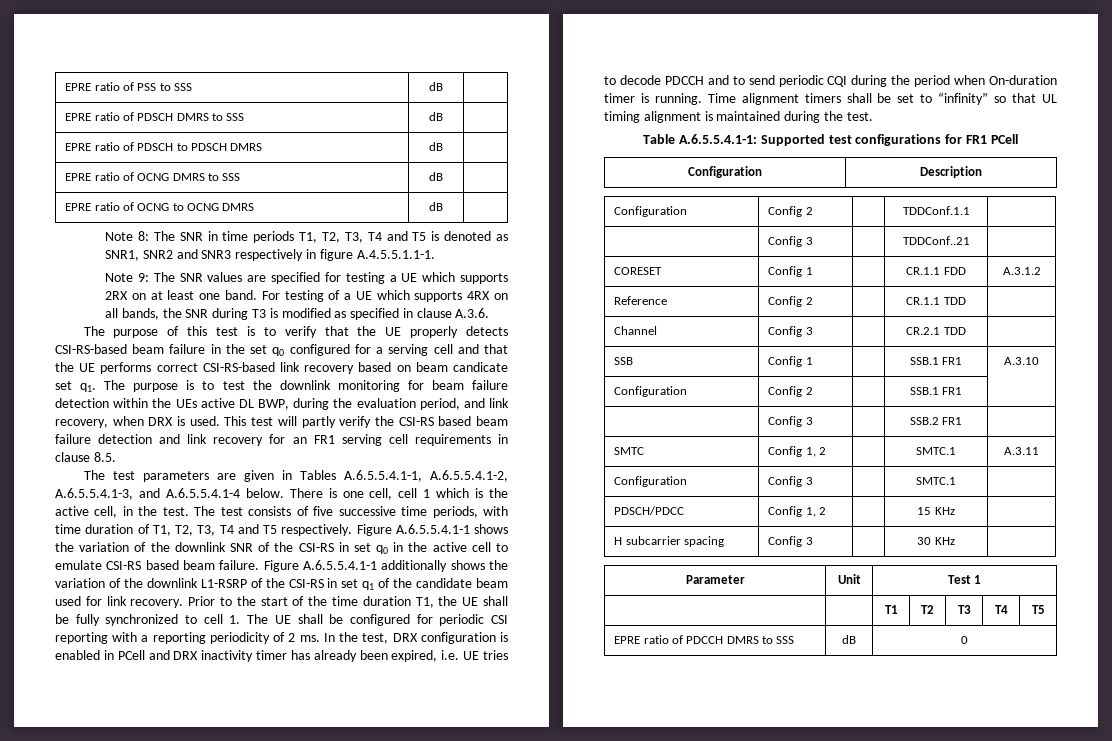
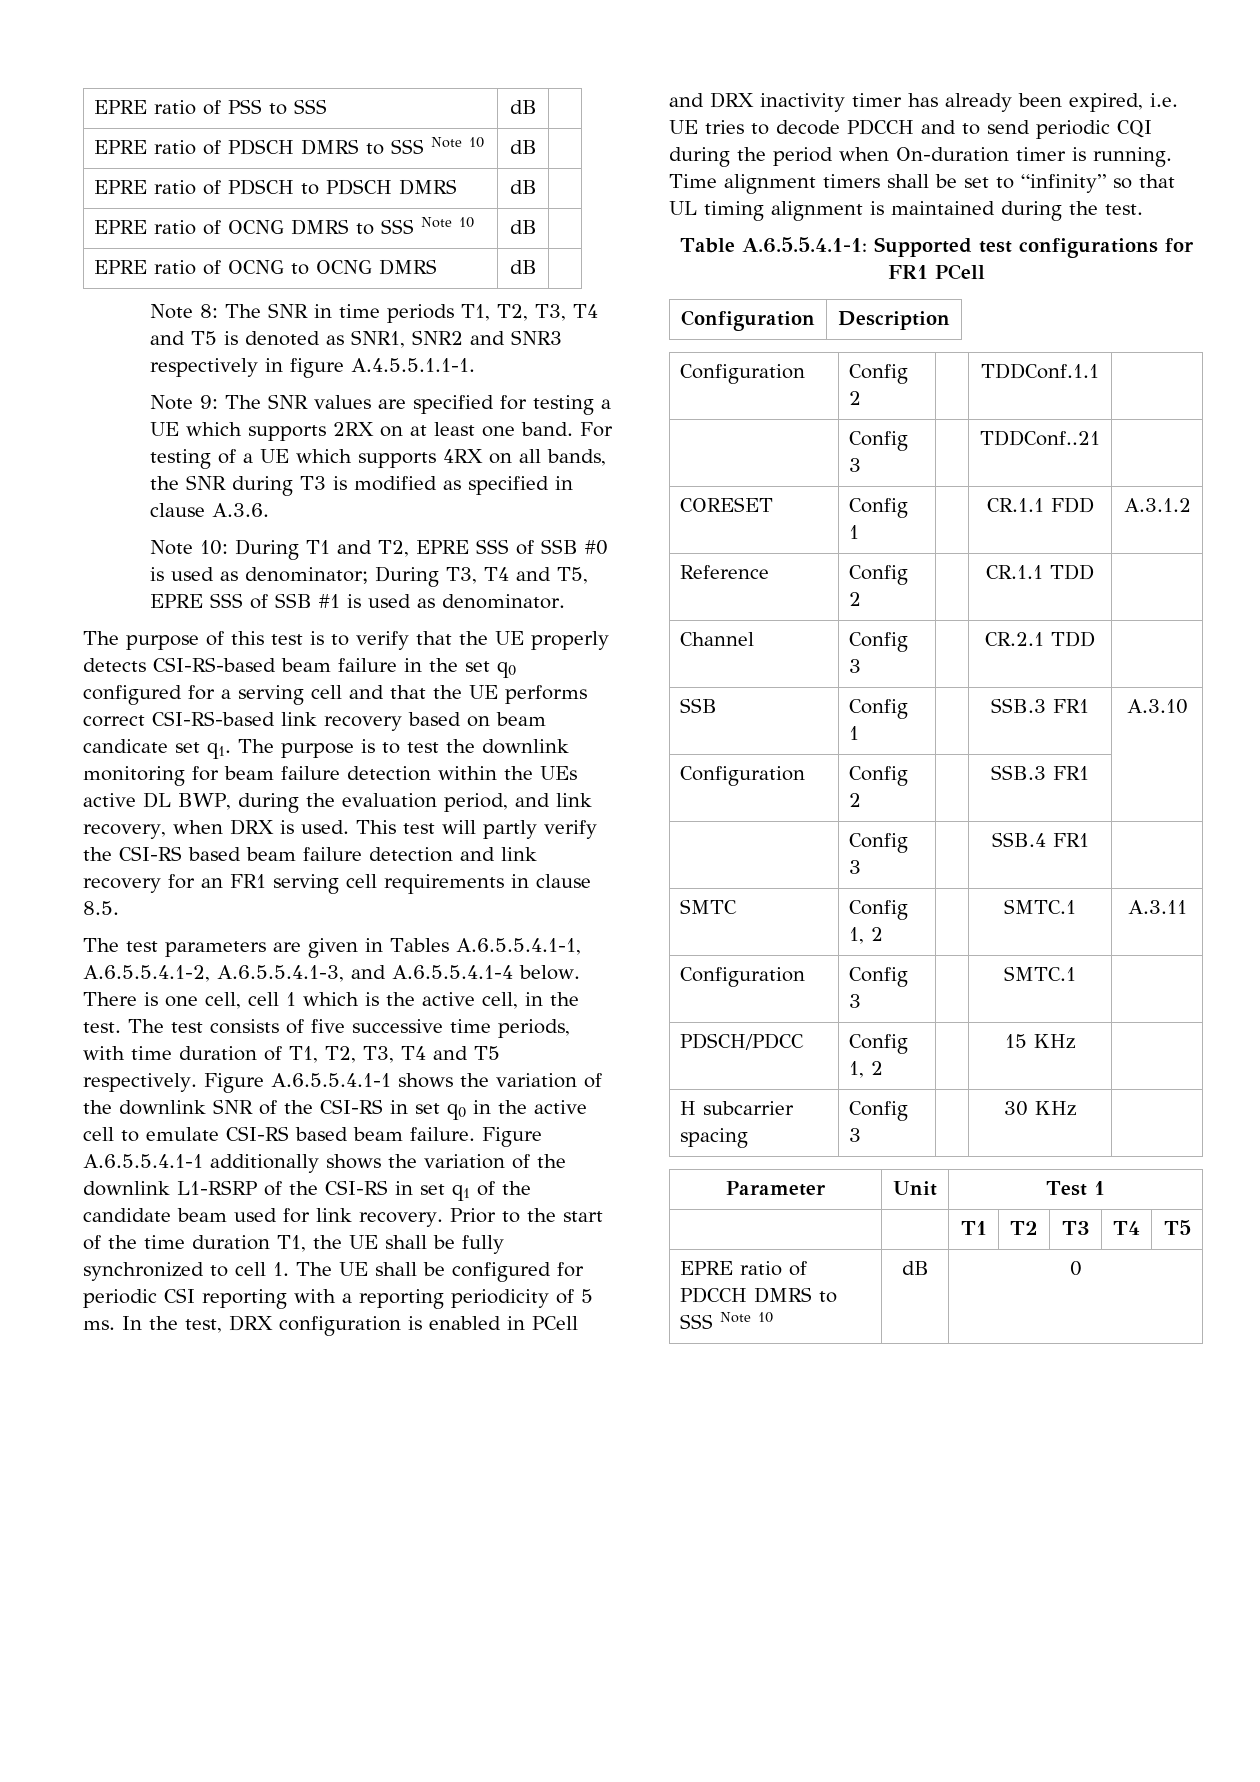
- EPRE ratio of PDSCH DMRS to SSS | dB |
+ EPRE ratio of PDSCH DMRS to SSS Note 10 | dB |
- EPRE ratio of OCNG DMRS to SSS | dB |
+ EPRE ratio of OCNG DMRS to SSS Note 10 | dB |
+ Note 10: During T1 and T2, EPRE SSS of SSB #0 is used as denominator; During T3, T4 and T5, EPRE SSS of SSB #1 is used as denominator.
- Prior to the start of the time duration T1, the UE shall be fully synchronized to cell 1. The UE shall be configured for periodic CSI reporting with a reporting periodicity of 2 ms.
+ Prior to the start of the time duration T1, the UE shall be fully synchronized to cell 1. The UE shall be configured for periodic CSI reporting with a reporting periodicity of 5 ms.
- SSB | Config 1 | | SSB.1 FR1 | A.3.10
+ SSB | Config 1 | | SSB.3 FR1 | A.3.10
- Configuration | Config 2 | | SSB.1 FR1 |
+ Configuration | Config 2 | | SSB.3 FR1 |
- | Config 3 | | SSB.2 FR1 |
+ | Config 3 | | SSB.4 FR1 |
- EPRE ratio of PDCCH DMRS to SSS | dB | 0
+ EPRE ratio of PDCCH DMRS to SSS Note 10 | dB | 0

